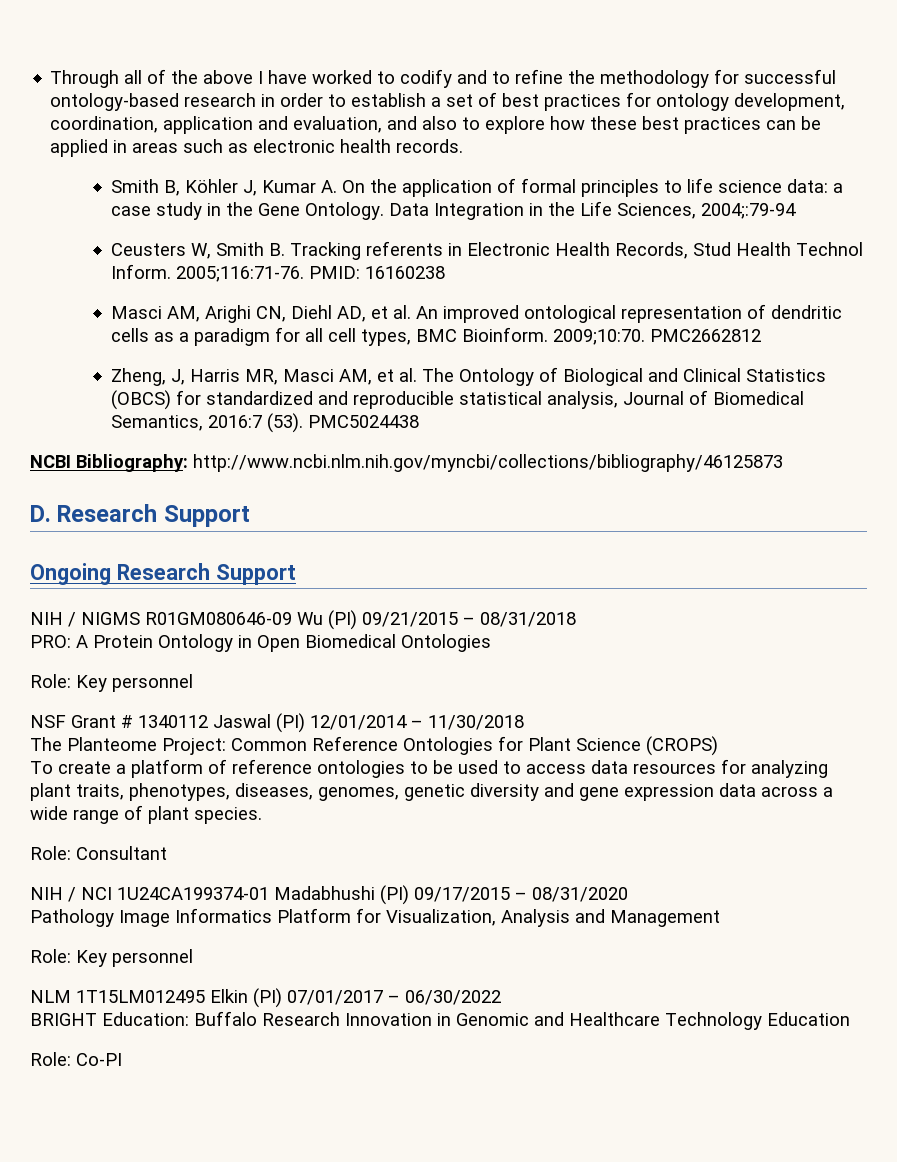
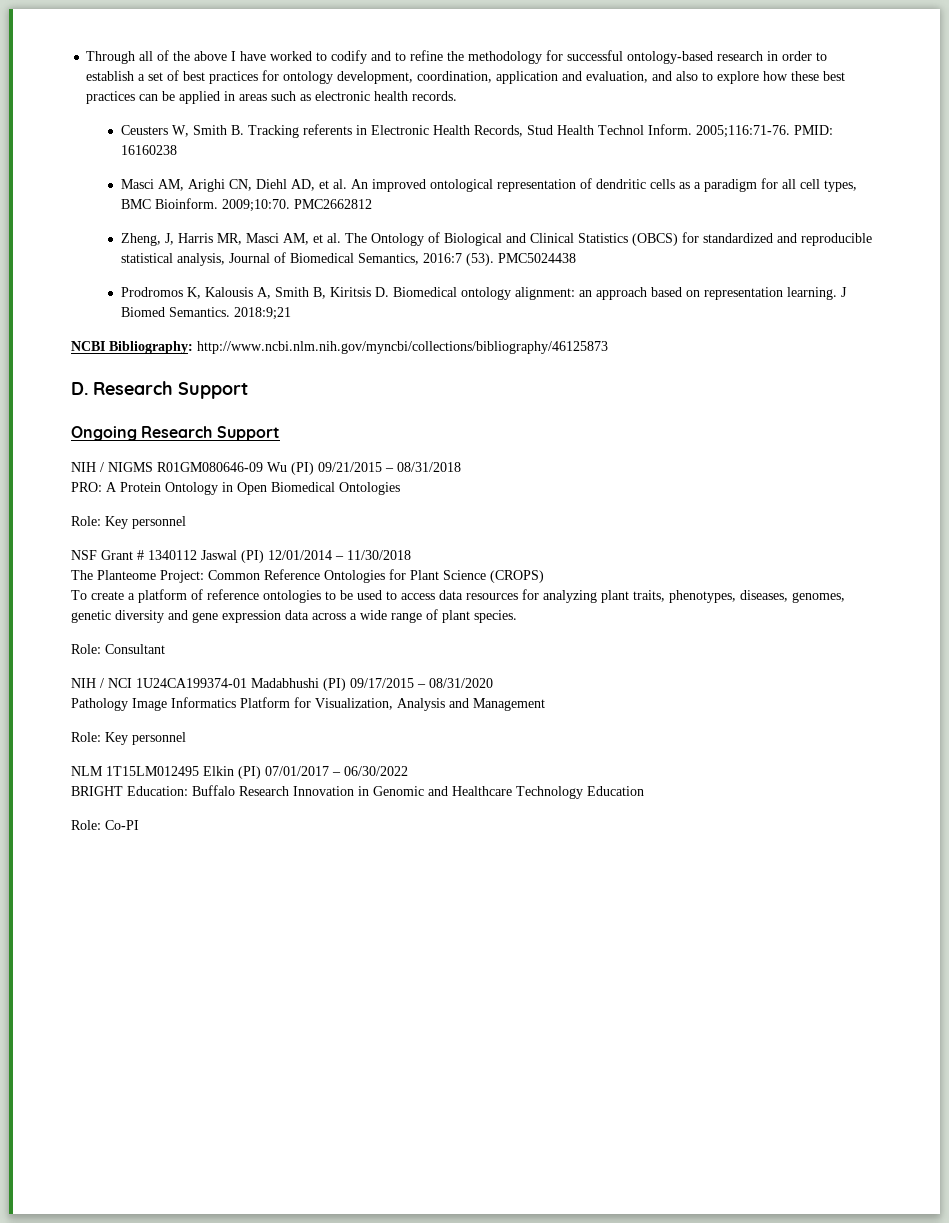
- Smith B, Köhler J, Kumar A. On the application of formal principles to life science data: a case study in the Gene Ontology. Data Integration in the Life Sciences, 2004;:79-94
+ Prodromos K, Kalousis A, Smith B, Kiritsis D. Biomedical ontology alignment: an approach based on representation learning. J Biomed Semantics. 2018:9;21

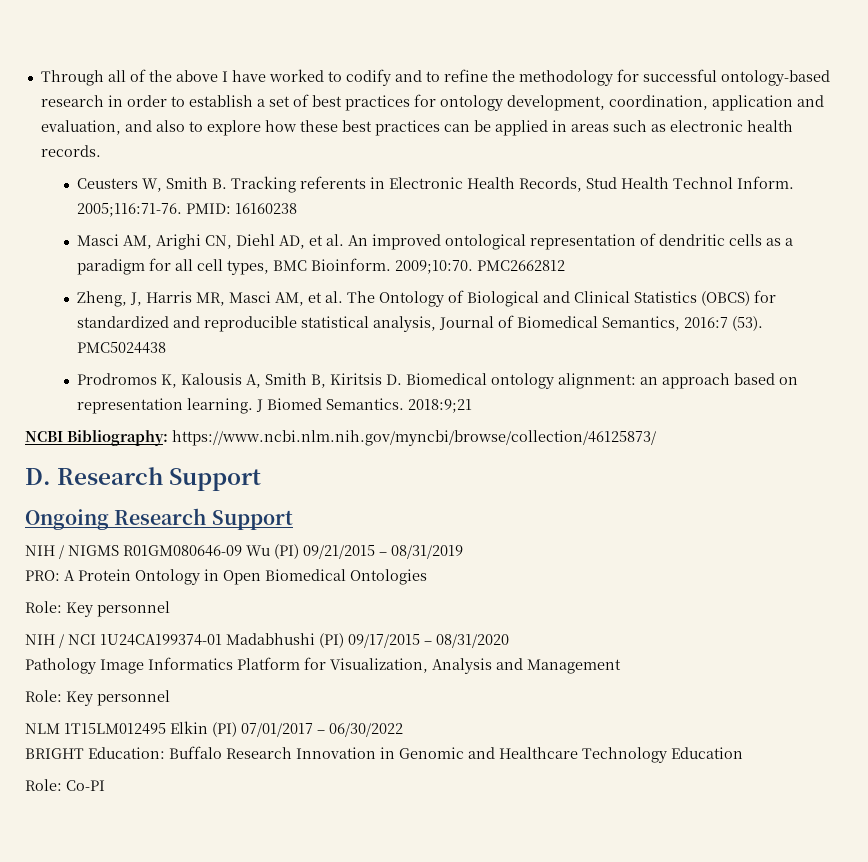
- NCBI Bibliography: http://www.ncbi.nlm.nih.gov/myncbi/collections/bibliography/46125873
+ NCBI Bibliography: https://www.ncbi.nlm.nih.gov/myncbi/browse/collection/46125873/
- NIH / NIGMS R01GM080646-09 Wu (PI) 09/21/2015 – 08/31/2018
+ NIH / NIGMS R01GM080646-09 Wu (PI) 09/21/2015 – 08/31/2019
- NSF Grant # 1340112 Jaswal (PI) 12/01/2014 – 11/30/2018
- The Planteome Project: Common Reference Ontologies for Plant Science (CROPS)
- To create a platform of reference ontologies to be used to access data resources for analyzing plant traits, phenotypes, diseases, genomes, genetic diversity and gene expression data across a wide range of plant species.
- Role: Consultant

